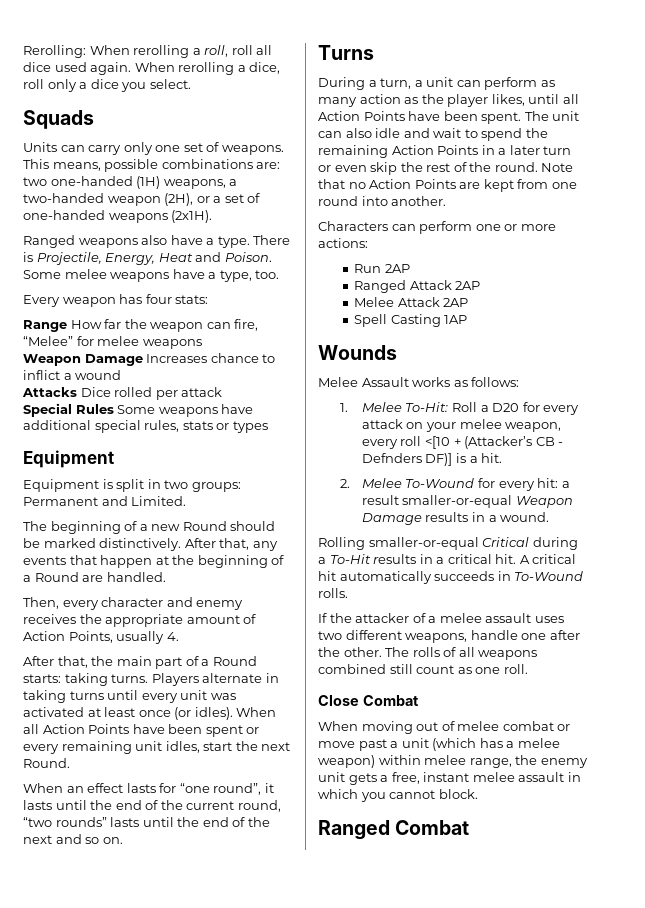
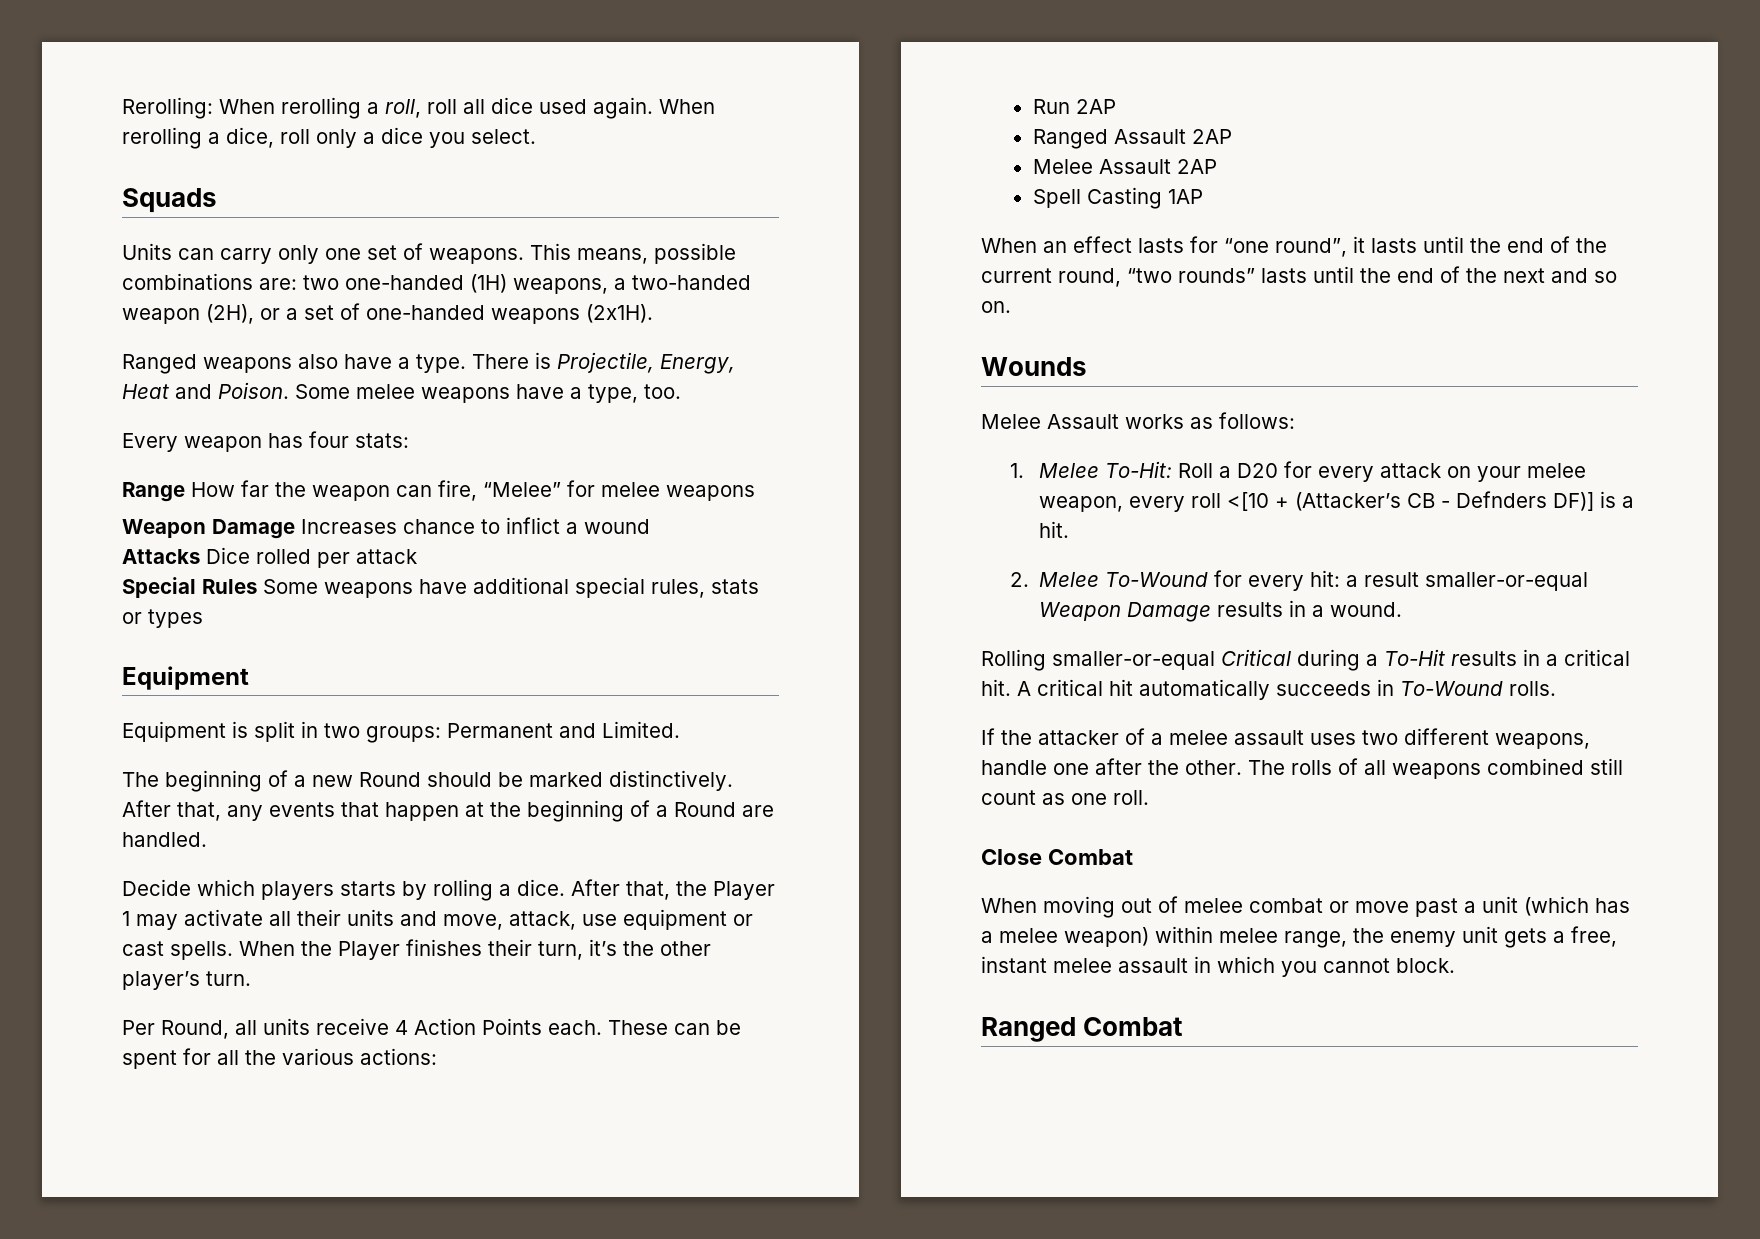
- Then, every character and enemy receives the appropriate amount of Action Points, usually 4.
- After that, the main part of a Round starts: taking turns. Players alternate in taking turns until every unit was activated at least once (or idles). When all Action Points have been spent or every remaining unit idles, start the next Round.
+ Decide which players starts by rolling a dice. After that, the Player 1 may activate all their units and move, attack, use equipment or cast spells. When the Player finishes their turn, it’s the other player’s turn.
+ Per Round, all units receive 4 Action Points each. These can be spent for all the various actions:
+ Run 2AP
+ Ranged Assault 2AP
+ Melee Assault 2AP
+ Spell Casting 1AP
- Turns
- During a turn, a unit can perform as many action as the player likes, until all Action Points have been spent. The unit can also idle and wait to spend the remaining Action Points in a later turn or even skip the rest of the round. Note that no Action Points are kept from one round into another.
- Characters can perform one or more actions:
- Run 2AP
- Ranged Attack 2AP
- Melee Attack 2AP
- Spell Casting 1AP

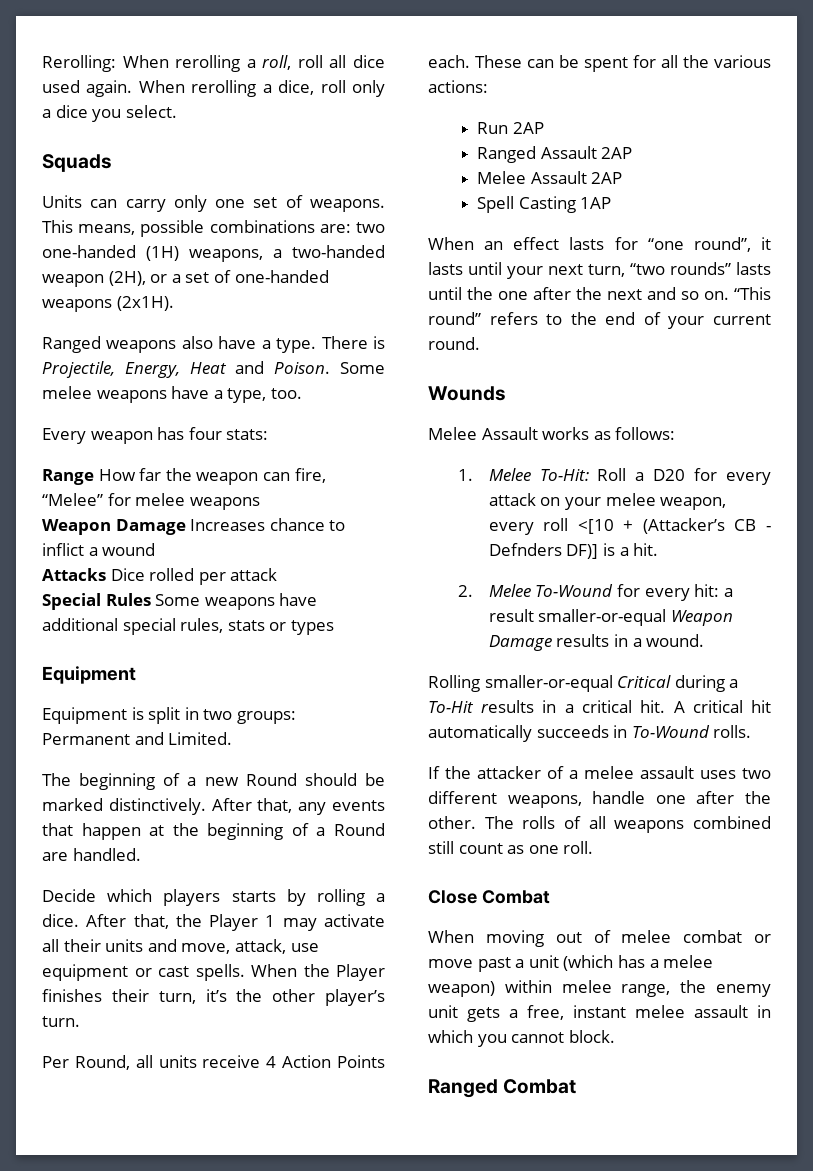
- When an effect lasts for “one round”, it lasts until the end of the current round, “two rounds” lasts until the end of the next and so on.
+ When an effect lasts for “one round”, it lasts until your next turn, “two rounds” lasts until the one after the next and so on. “This round” refers to the end of your current round.

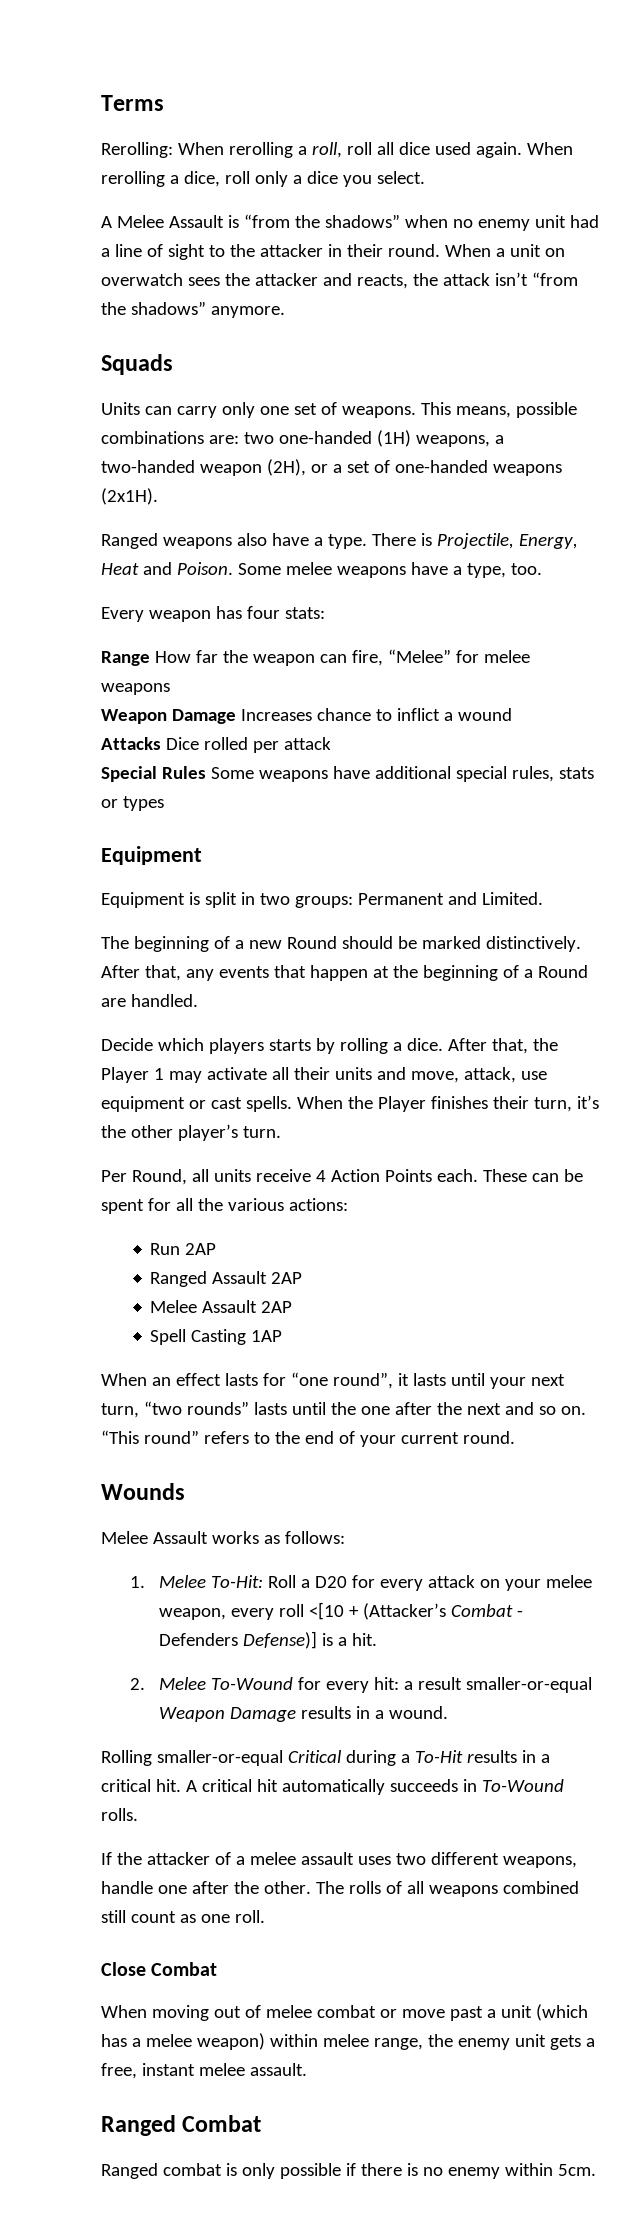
+ Terms
+ A Melee Assault is “from the shadows” when no enemy unit had a line of sight to the attacker in their round. When a unit on overwatch sees the attacker and reacts, the attack isn’t “from the shadows” anymore.
- 1. Melee To-Hit: Roll a D20 for every attack on your melee weapon, every roll <[10 + (Attacker’s CB - Defnders DF)] is a hit.
+ 1. Melee To-Hit: Roll a D20 for every attack on your melee weapon, every roll <[10 + (Attacker’s Combat - Defenders Defense)] is a hit.
- When moving out of melee combat or move past a unit (which has a melee weapon) within melee range, the enemy unit gets a free, instant melee assault in which you cannot block.
+ When moving out of melee combat or move past a unit (which has a melee weapon) within melee range, the enemy unit gets a free, instant melee assault.
  Ranged Combat
+ Ranged combat is only possible if there is no enemy within 5cm.

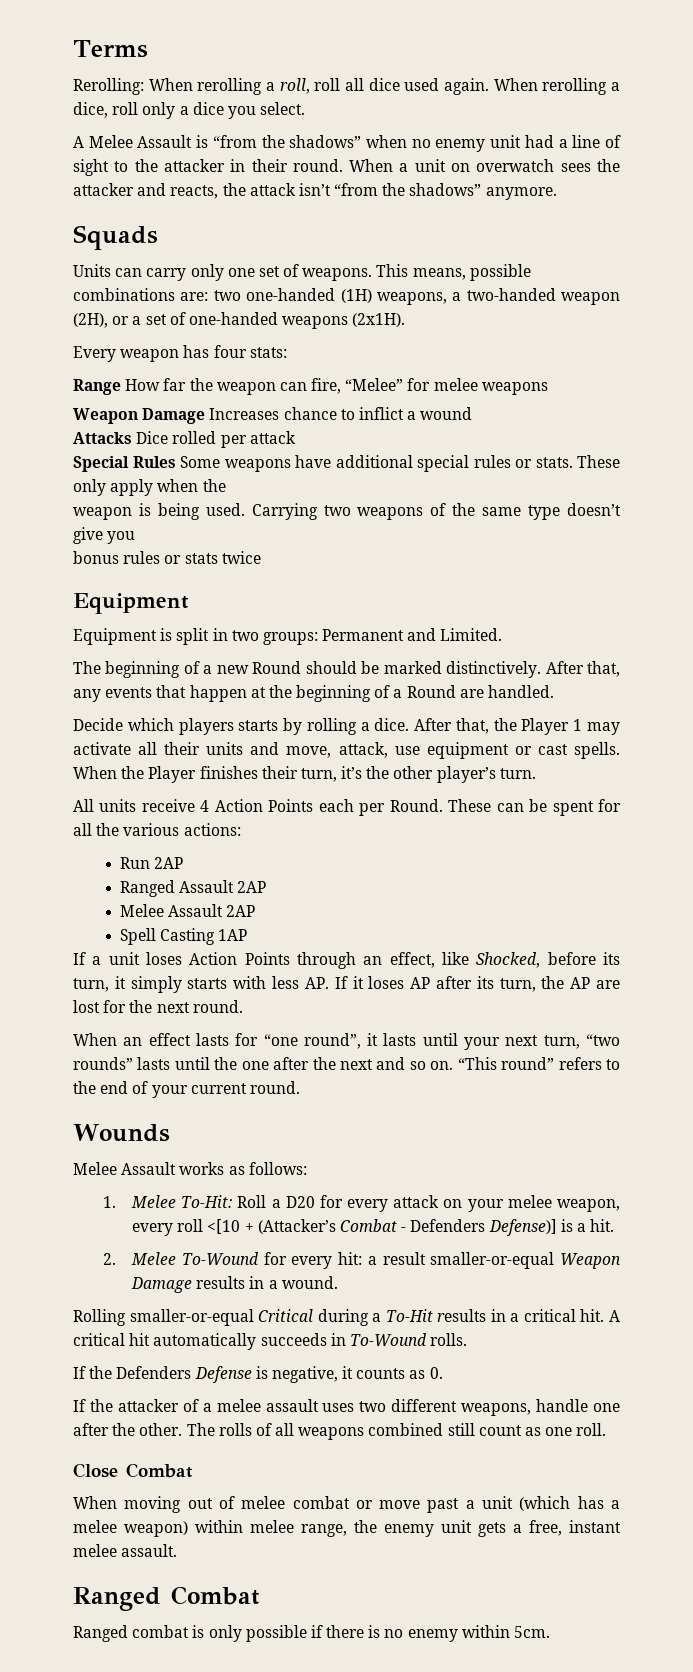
- Ranged weapons also have a type. There is Projectile, Energy, Heat and Poison. Some melee weapons have a type, too.
- Special Rules Some weapons have additional special rules, stats or types
+ Special Rules Some weapons have additional special rules or stats. These only apply when the
+ weapon is being used. Carrying two weapons of the same type doesn’t give you
+ bonus rules or stats twice
- Per Round, all units receive 4 Action Points each.
+ All units receive 4 Action Points each per Round.
+ If a unit loses Action Points through an effect, like Shocked, before its turn, it simply starts with less AP. If it loses AP after its turn, the AP are lost for the next round.
+ If the Defenders Defense is negative, it counts as 0.

